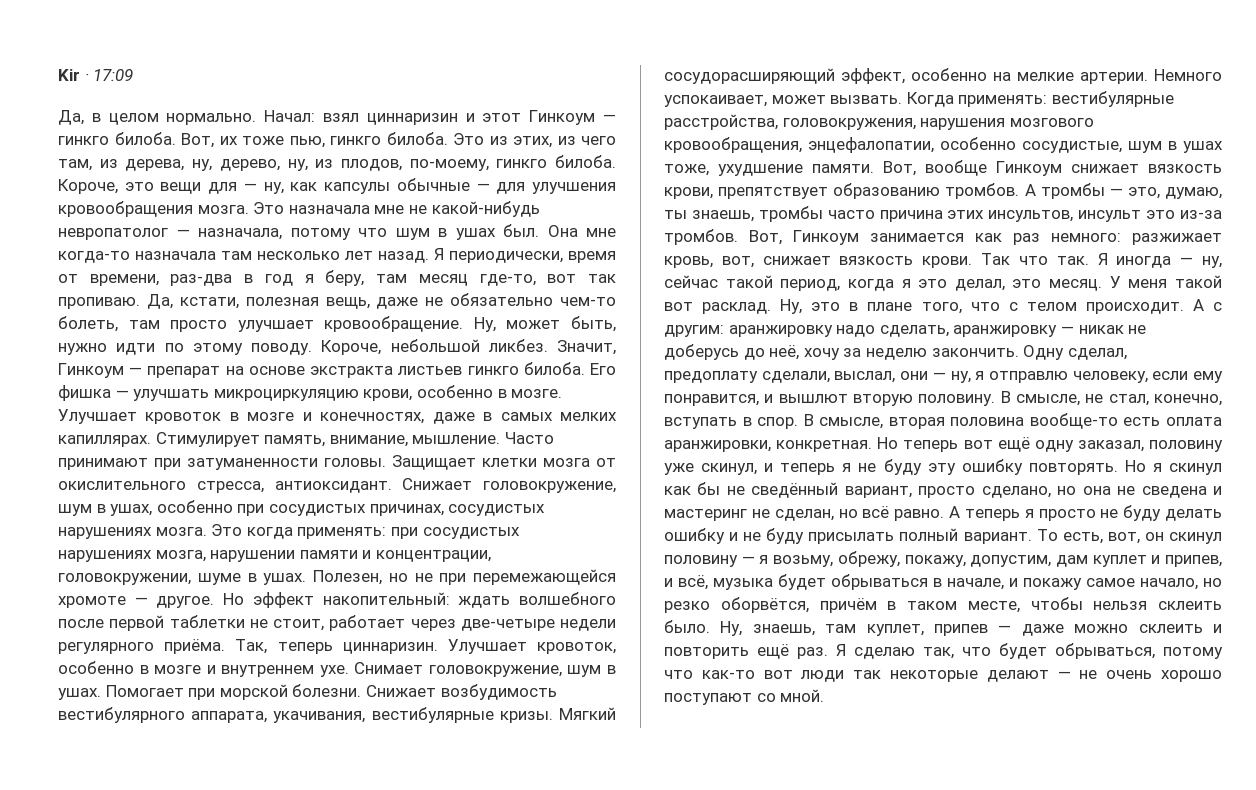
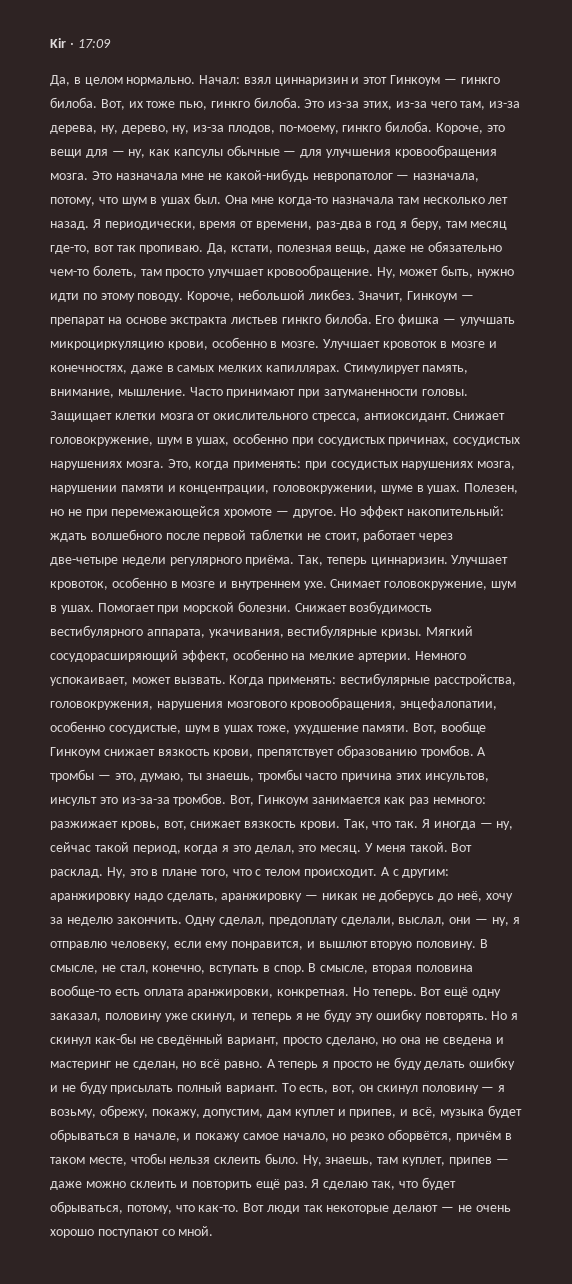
- Это из этих, из чего там, из дерева, ну, дерево, ну, из плодов, по-моему, гинкго билоба.
+ Это из-за этих, из-за чего там, из-за дерева, ну, дерево, ну, из-за плодов, по-моему, гинкго билоба.
- Это назначала мне не какой-нибудь невропатолог — назначала, потому что шум в ушах был.
+ Это назначала мне не какой-нибудь невропатолог — назначала, потому, что шум в ушах был.
- Это когда применять: при сосудистых нарушениях мозга, нарушении памяти и концентрации, головокружении, шуме в ушах.
+ Это, когда применять: при сосудистых нарушениях мозга, нарушении памяти и концентрации, головокружении, шуме в ушах.
- А тромбы — это, думаю, ты знаешь, тромбы часто причина этих инсультов, инсульт это из-за тромбов.
+ А тромбы — это, думаю, ты знаешь, тромбы часто причина этих инсультов, инсульт это из-за-за тромбов.
- Так что так.
+ Так, что так.
- У меня такой вот расклад.
+ У меня такой. Вот расклад.
- Но теперь вот ещё одну заказал, половину уже скинул, и теперь я не буду эту ошибку повторять.
+ Но теперь. Вот ещё одну заказал, половину уже скинул, и теперь я не буду эту ошибку повторять.
- Но я скинул как бы не сведённый вариант, просто сделано, но она не сведена и мастеринг не сделан, но всё равно.
+ Но я скинул как-бы не сведённый вариант, просто сделано, но она не сведена и мастеринг не сделан, но всё равно.
- Я сделаю так, что будет обрываться, потому что как-то вот люди так некоторые делают — не очень хорошо поступают со мной.
+ Я сделаю так, что будет обрываться, потому, что как-то. Вот люди так некоторые делают — не очень хорошо поступают со мной.

